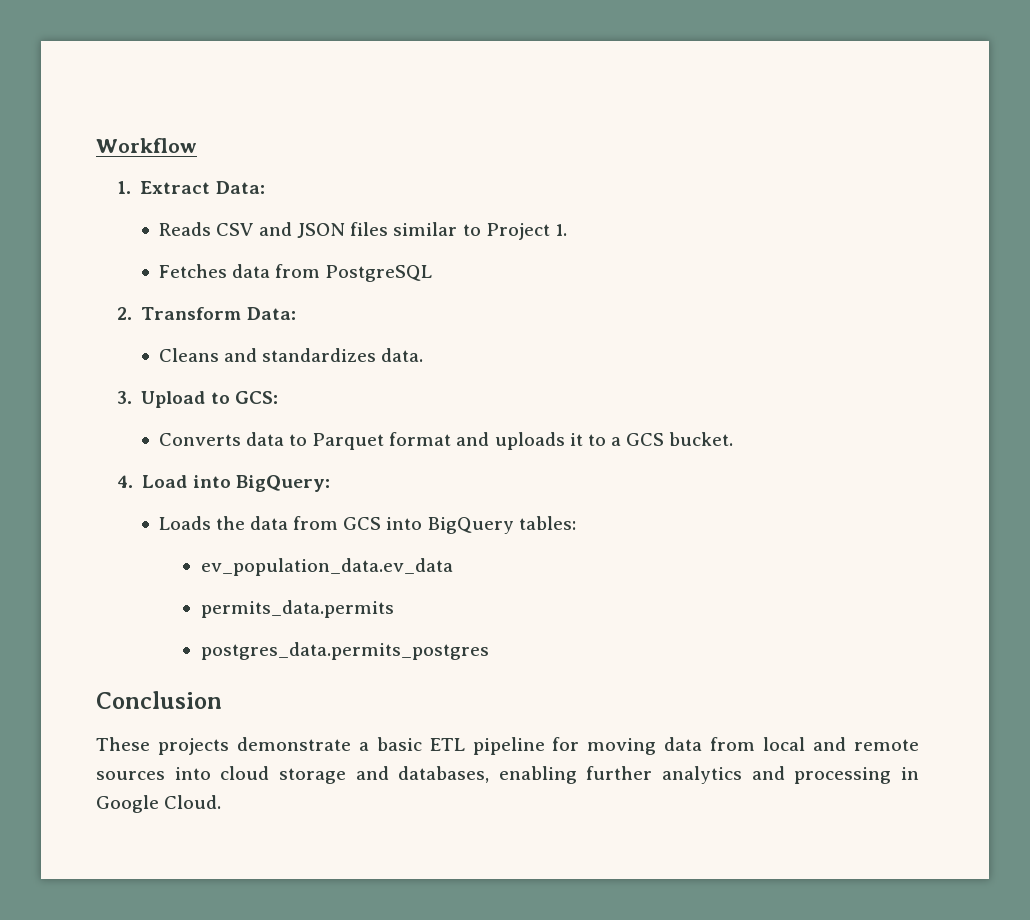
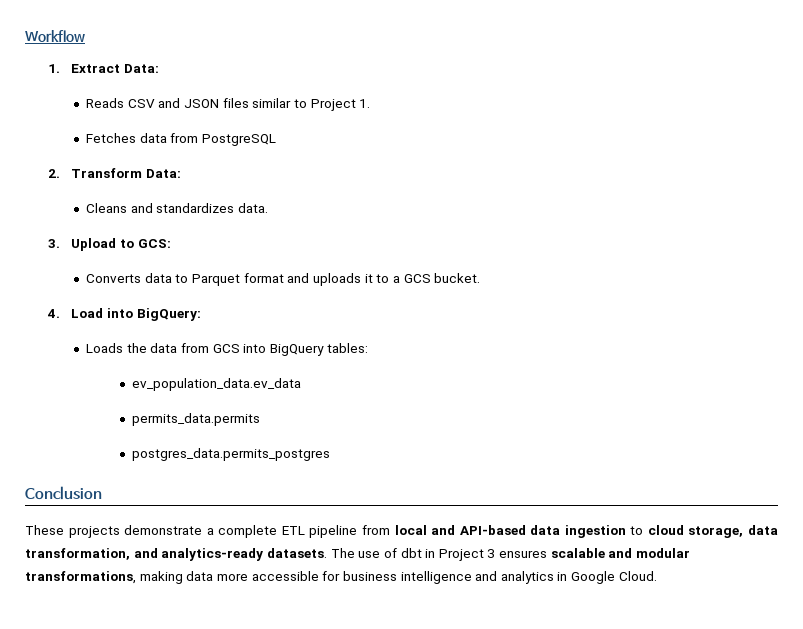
- These projects demonstrate a basic ETL pipeline for moving data from local and remote sources into cloud storage and databases, enabling further analytics and processing in Google Cloud.
+ These projects demonstrate a complete ETL pipeline from local and API-based data ingestion to cloud storage, data transformation, and analytics-ready datasets. The use of dbt in Project 3 ensures scalable and modular transformations, making data more accessible for business intelligence and analytics in Google Cloud.

